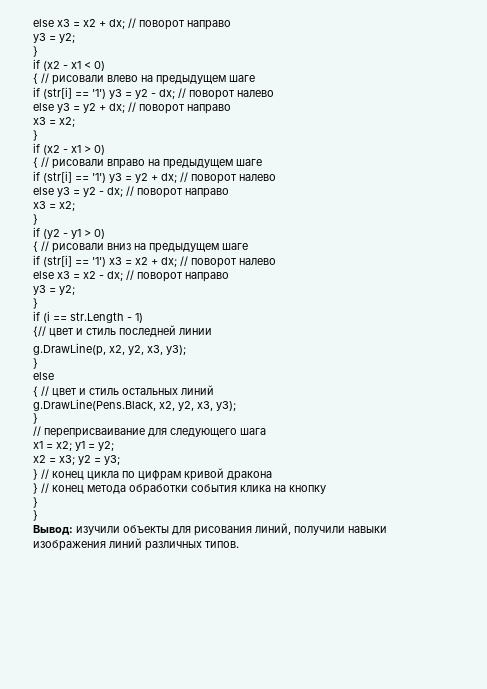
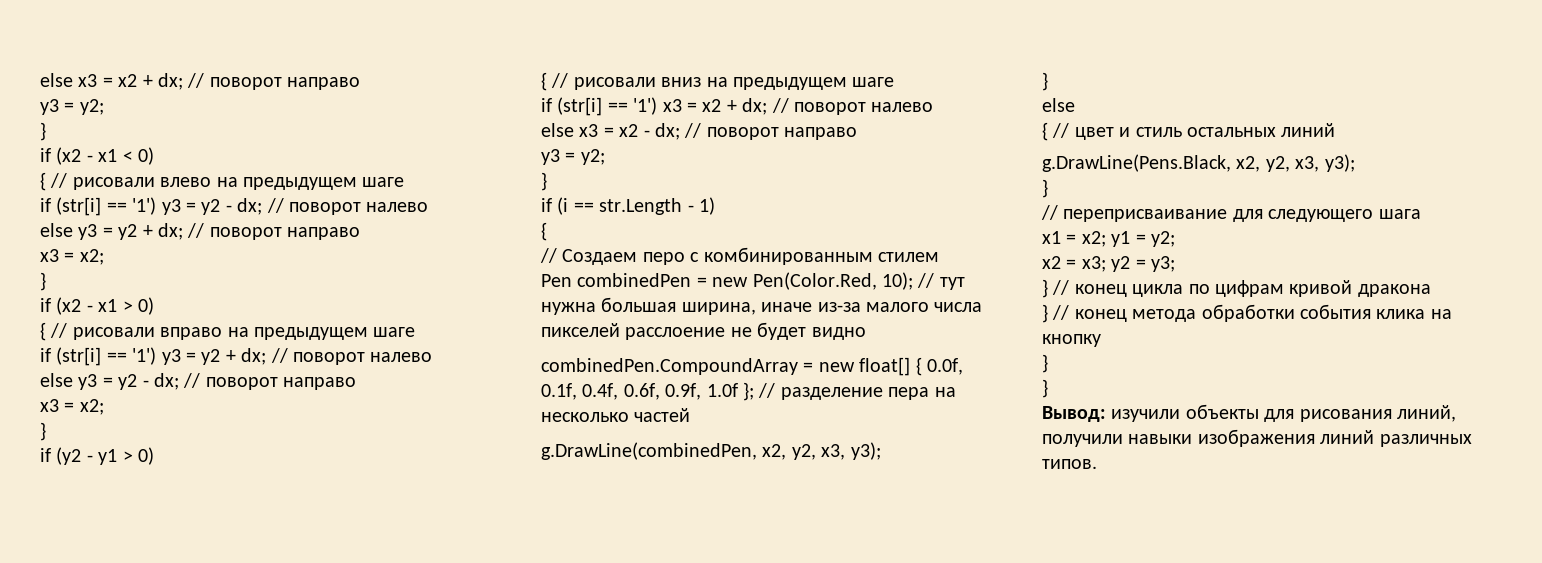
  if (i == str.Length - 1)
- {// цвет и стиль последней линии
- g.DrawLine(p, x2, y2, x3, y3);
+ {
+ // Создаем перо с комбинированным стилем
+ Pen combinedPen = new Pen(Color.Red, 10); // тут нужна большая ширина, иначе из-за малого числа пикселей расслоение не будет видно
+ combinedPen.CompoundArray = new float[] { 0.0f, 0.1f, 0.4f, 0.6f, 0.9f, 1.0f }; // разделение пера на несколько частей
+ g.DrawLine(combinedPen, x2, y2, x3, y3);

